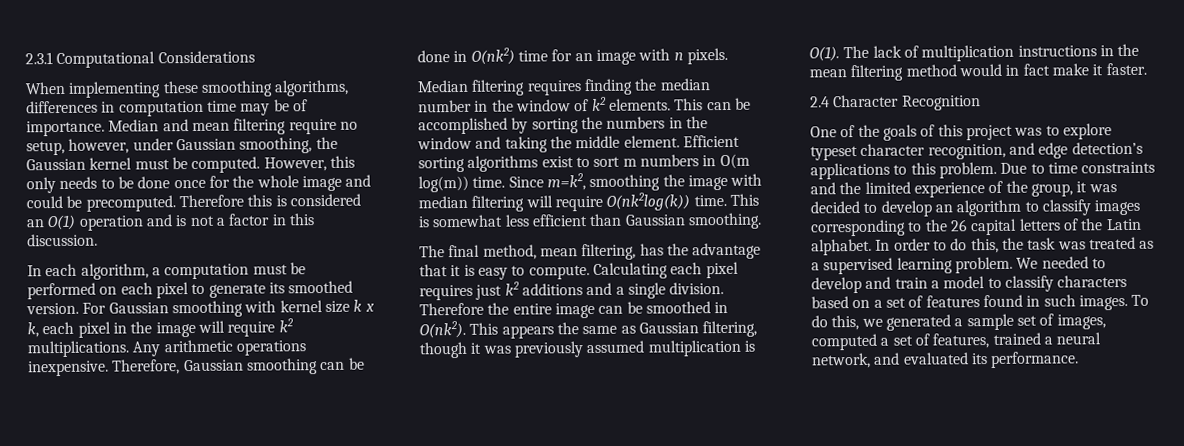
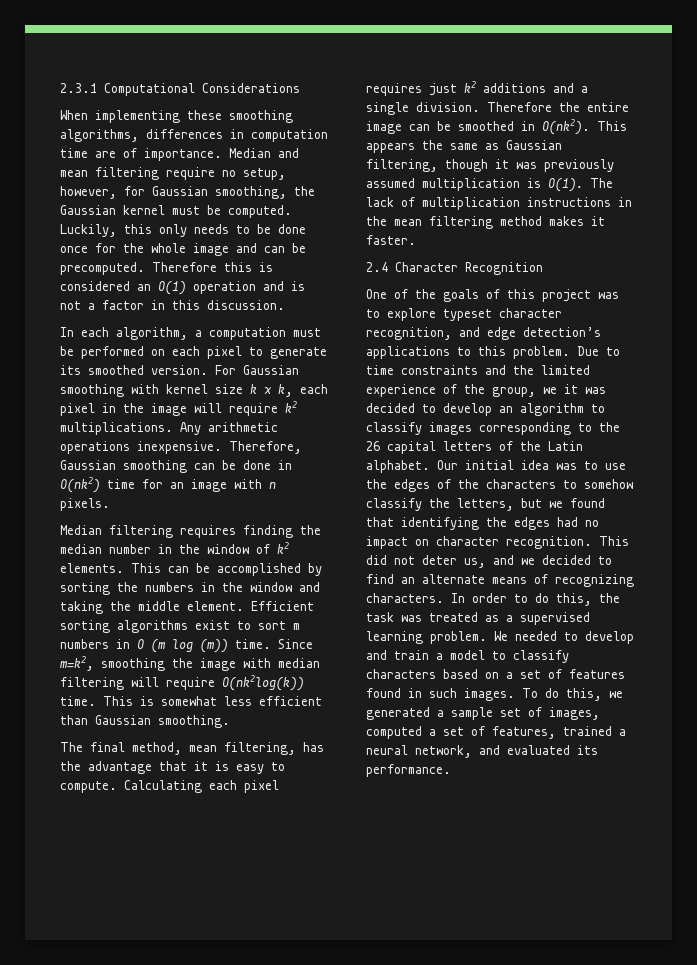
- When implementing these smoothing algorithms, differences in computation time may be of importance.
+ When implementing these smoothing algorithms, differences in computation time are of importance.
- Median and mean filtering require no setup, however, under Gaussian smoothing, the Gaussian kernel must be computed.
+ Median and mean filtering require no setup, however, for Gaussian smoothing, the Gaussian kernel must be computed.
- However, this only needs to be done once for the whole image and could be precomputed.
+ Luckily, this only needs to be done once for the whole image and can be precomputed.
- Efficient sorting algorithms exist to sort m numbers in O(m log(m)) time.
+ Efficient sorting algorithms exist to sort m numbers in O (m log (m)) time.
- The lack of multiplication instructions in the mean filtering method would in fact make it faster.
+ The lack of multiplication instructions in the mean filtering method makes it faster.
- Due to time constraints and the limited experience of the group, it was decided to develop an algorithm to classify images corresponding to the 26 capital letters of the Latin alphabet.
+ Due to time constraints and the limited experience of the group, we it was decided to develop an algorithm to classify images corresponding to the 26 capital letters of the Latin alphabet.
+ Our initial idea was to use the edges of the characters to somehow classify the letters, but we found that identifying the edges had no impact on character recognition. This did not deter us, and we decided to find an alternate means of recognizing characters.

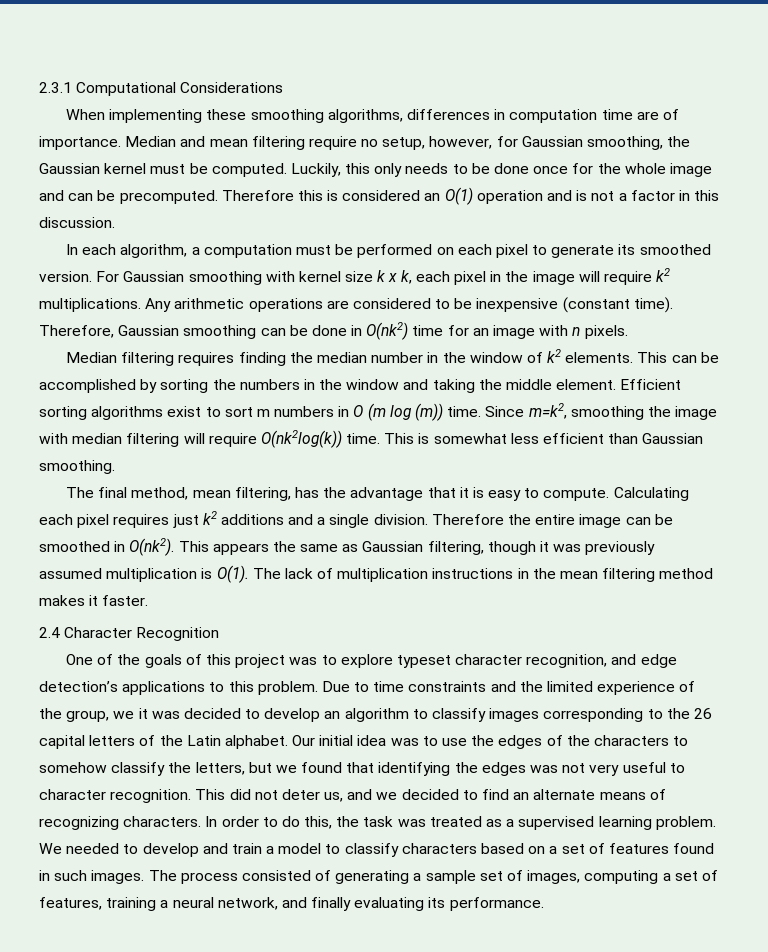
- Any arithmetic operations inexpensive.
+ Any arithmetic operations are considered to be inexpensive (constant time).
- Our initial idea was to use the edges of the characters to somehow classify the letters, but we found that identifying the edges had no impact on character recognition.
+ Our initial idea was to use the edges of the characters to somehow classify the letters, but we found that identifying the edges was not very useful to character recognition.
- To do this, we generated a sample set of images, computed a set of features, trained a neural network, and evaluated its performance.
+ The process consisted of generating a sample set of images, computing a set of features, training a neural network, and finally evaluating its performance.

